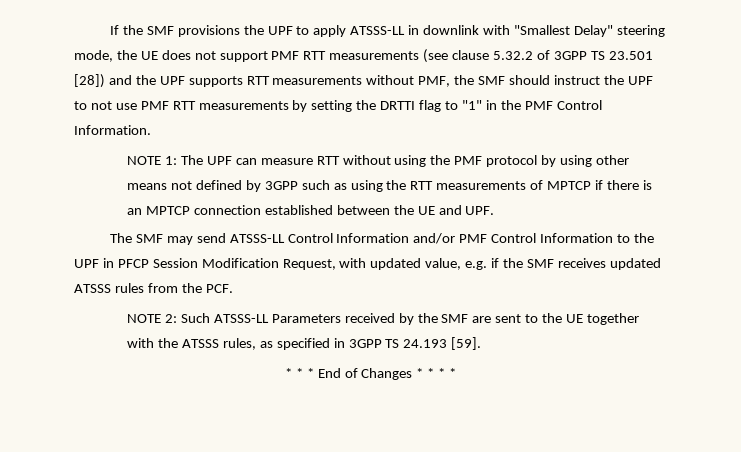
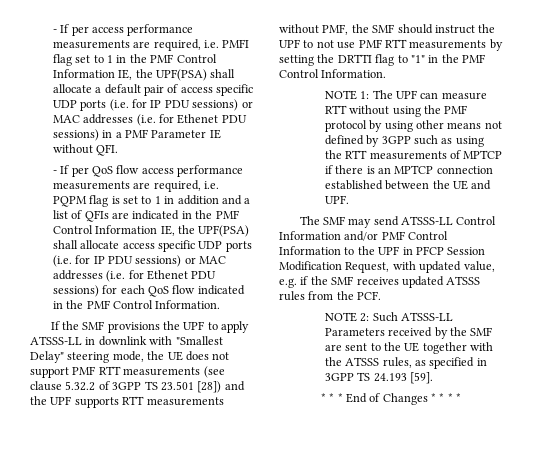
+ - If per access performance measurements are required, i.e. PMFI flag set to 1 in the PMF Control Information IE, the UPF(PSA) shall allocate a default pair of access specific UDP ports (i.e. for IP PDU sessions) or MAC addresses (i.e. for Ethenet PDU sessions) in a PMF Parameter IE without QFI.
+ - If per QoS flow access performance measurements are required, i.e. PQPM flag is set to 1 in addition and a list of QFIs are indicated in the PMF Control Information IE, the UPF(PSA) shall allocate access specific UDP ports (i.e. for IP PDU sessions) or MAC addresses (i.e. for Ethenet PDU sessions) for each QoS flow indicated in the PMF Control Information.

